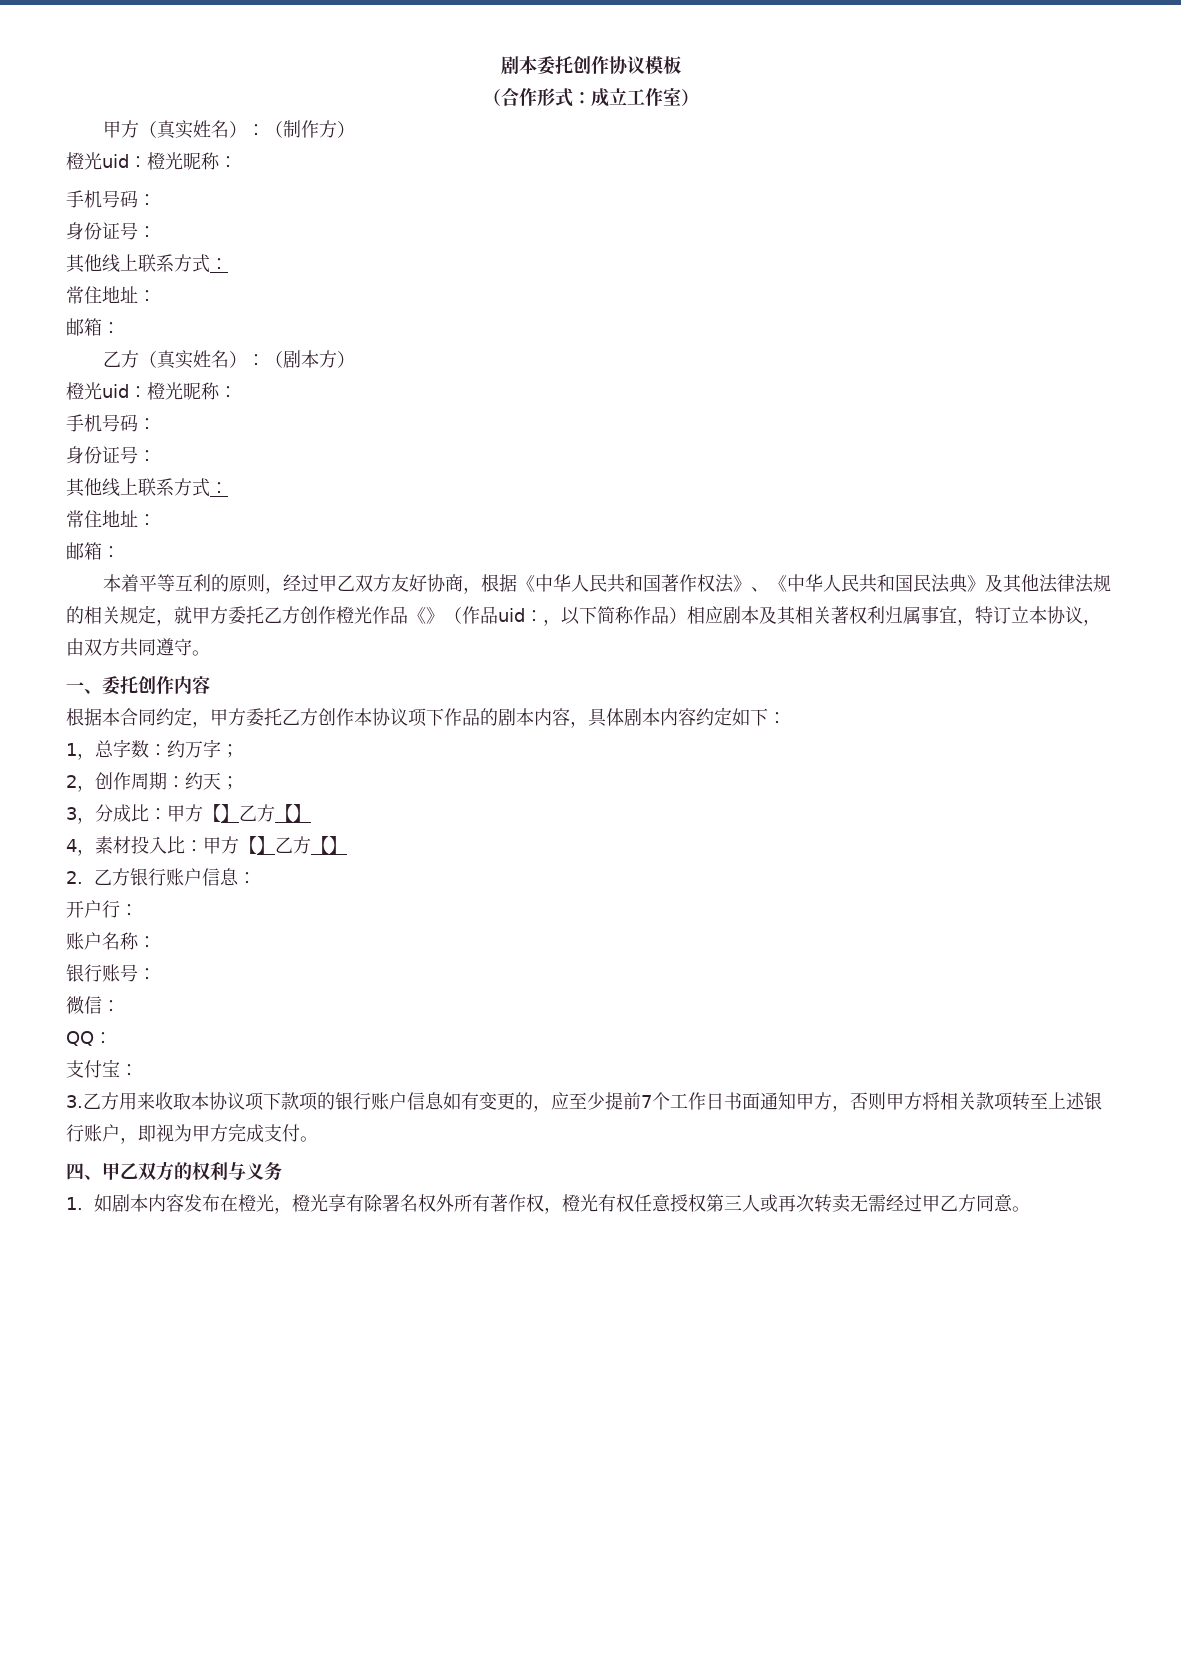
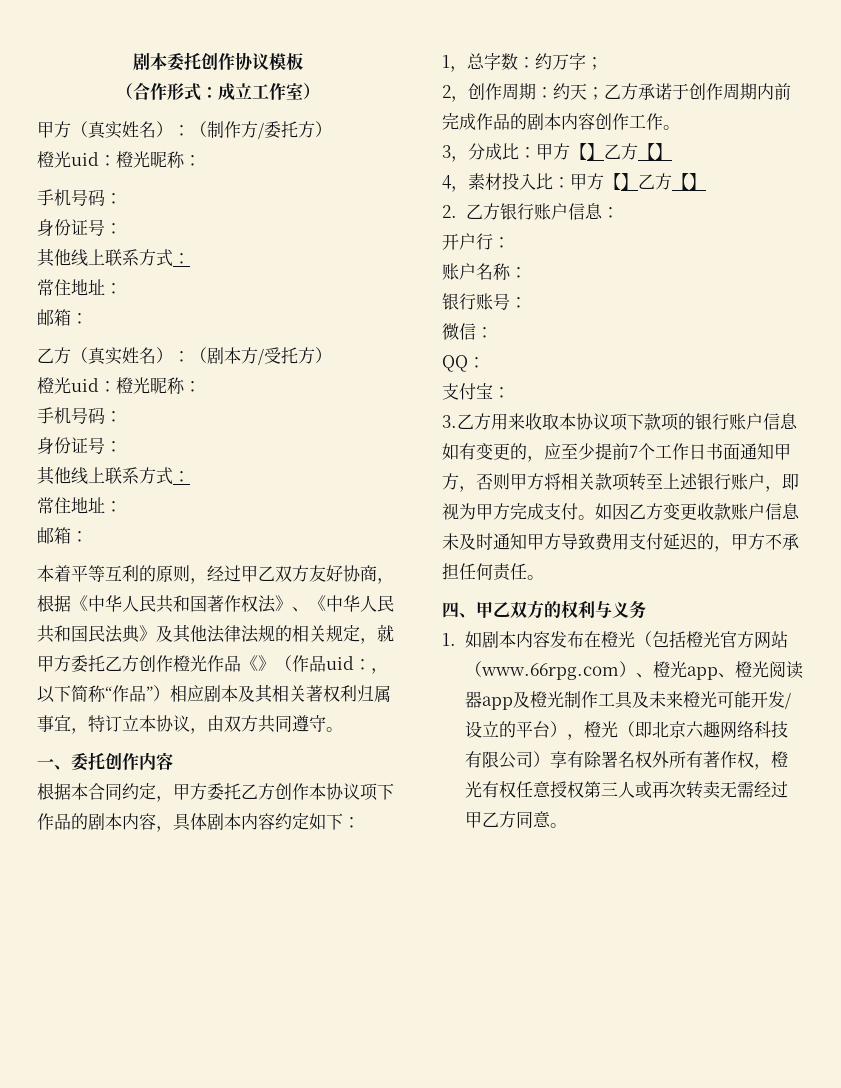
- 甲方（真实姓名）：（制作方）
+ 甲方（真实姓名）：（制作方/委托方）
- 乙方（真实姓名）：（剧本方）
+ 乙方（真实姓名）：（剧本方/受托方）
- 本着平等互利的原则，经过甲乙双方友好协商，根据《中华人民共和国著作权法》、《中华人民共和国民法典》及其他法律法规的相关规定，就甲方委托乙方创作橙光作品《》（作品uid：，以下简称作品）相应剧本及其相关著权利归属事宜，特订立本协议，由双方共同遵守。
+ 本着平等互利的原则，经过甲乙双方友好协商，根据《中华人民共和国著作权法》、《中华人民共和国民法典》及其他法律法规的相关规定，就甲方委托乙方创作橙光作品《》（作品uid：，以下简称“作品”）相应剧本及其相关著权利归属事宜，特订立本协议，由双方共同遵守。
- 2，创作周期：约天；
+ 2，创作周期：约天；乙方承诺于创作周期内前完成作品的剧本内容创作工作。
+ 如因乙方变更收款账户信息未及时通知甲方导致费用支付延迟的，甲方不承担任何责任。
- 1.如剧本内容发布在橙光，橙光享有除署名权外所有著作权，橙光有权任意授权第三人或再次转卖无需经过甲乙方同意。
+ 1.如剧本内容发布在橙光（包括橙光官方网站（www.66rpg.com）、橙光app、橙光阅读器app及橙光制作工具及未来橙光可能开发/设立的平台），橙光（即北京六趣网络科技有限公司）享有除署名权外所有著作权，橙光有权任意授权第三人或再次转卖无需经过甲乙方同意。

